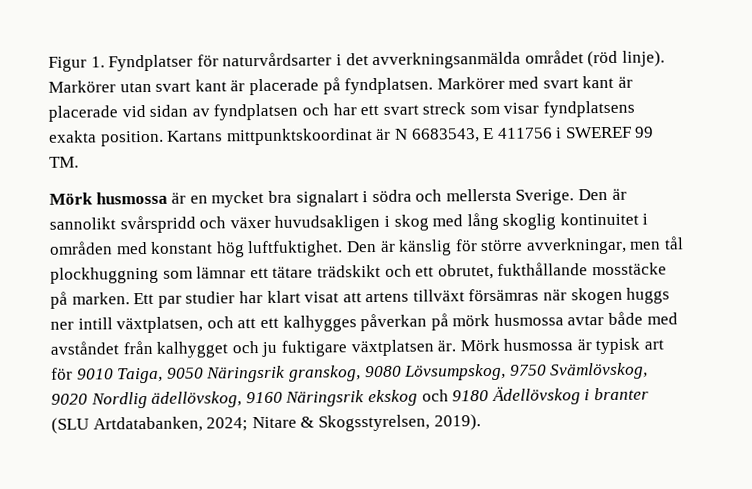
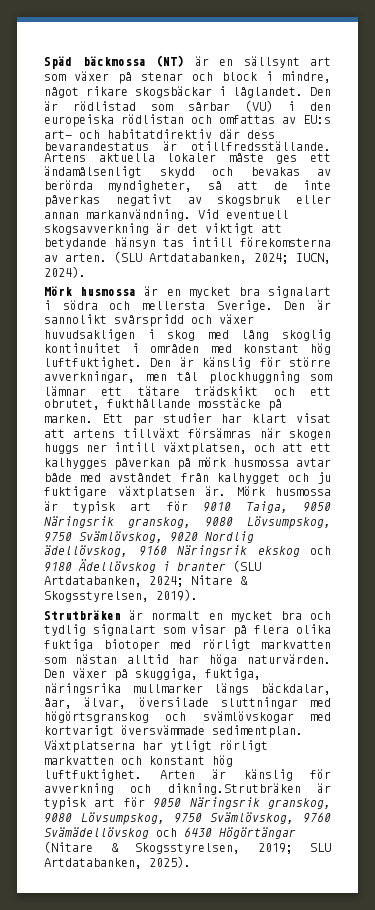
- Figur 1. Fyndplatser för naturvårdsarter i det avverkningsanmälda området (röd linje). Markörer utan svart kant är placerade på fyndplatsen. Markörer med svart kant är placerade vid sidan av fyndplatsen och har ett svart streck som visar fyndplatsens exakta position. Kartans mittpunktskoordinat är N 6683543, E 411756 i SWEREF 99 TM.
+ Späd bäckmossa (NT) är en sällsynt art som växer på stenar och block i mindre, något rikare skogsbäckar i låglandet. Den är rödlistad som sårbar (VU) i den europeiska rödlistan och omfattas av EU:s art- och habitatdirektiv där dess bevarandestatus är otillfredsställande. Artens aktuella lokaler måste ges ett ändamålsenligt skydd och bevakas av berörda myndigheter, så att de inte påverkas negativt av skogsbruk eller annan markanvändning. Vid eventuell skogsavverkning är det viktigt att betydande hänsyn tas intill förekomsterna av arten. (SLU Artdatabanken, 2024; IUCN, 2024).
+ Strutbräken är normalt en mycket bra och tydlig signalart som visar på flera olika fuktiga biotoper med rörligt markvatten som nästan alltid har höga naturvärden. Den växer på skuggiga, fuktiga, näringsrika mullmarker längs bäckdalar, åar, älvar, översilade sluttningar med högörtsgranskog och svämlövskogar med kortvarigt översvämmade sedimentplan. Växtplatserna har ytligt rörligt markvatten och konstant hög luftfuktighet. Arten är känslig för avverkning och dikning.Strutbräken är typisk art för 9050 Näringsrik granskog, 9080 Lövsumpskog, 9750 Svämlövskog, 9760 Svämädellövskog och 6430 Högörtängar (Nitare & Skogsstyrelsen, 2019; SLU Artdatabanken, 2025).

